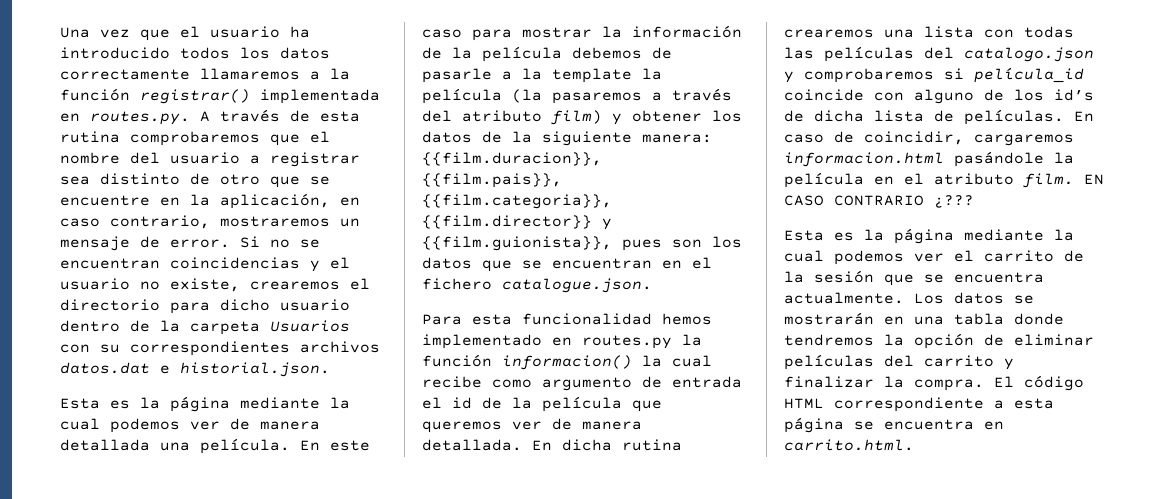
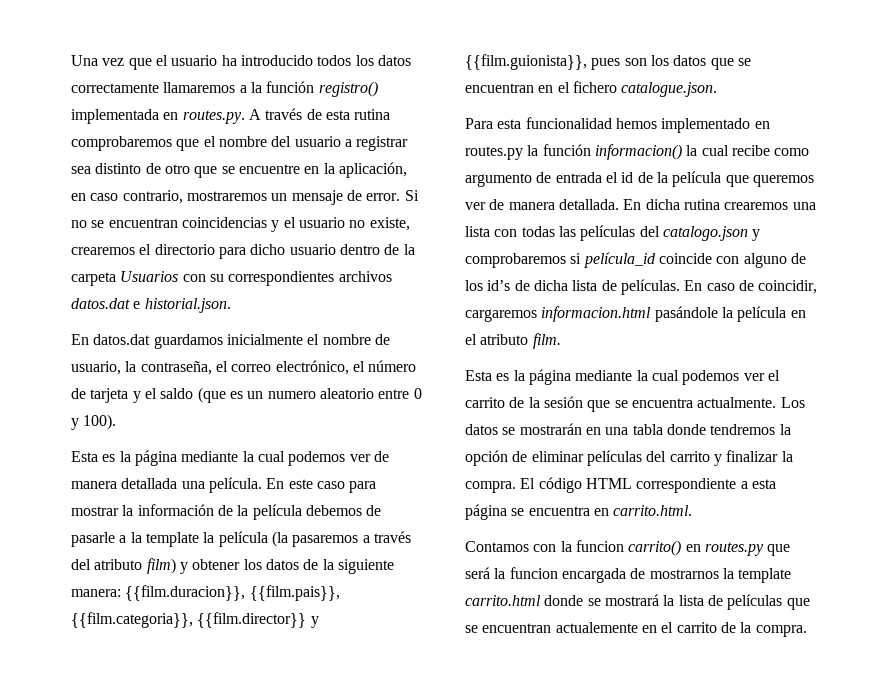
- Una vez que el usuario ha introducido todos los datos correctamente llamaremos a la función registrar() implementada en routes.py. A través de esta rutina comprobaremos que el nombre del usuario a registrar sea distinto de otro que se encuentre en la aplicación, en caso contrario, mostraremos un mensaje de error.
+ Una vez que el usuario ha introducido todos los datos correctamente llamaremos a la función registro() implementada en routes.py. A través de esta rutina comprobaremos que el nombre del usuario a registrar sea distinto de otro que se encuentre en la aplicación, en caso contrario, mostraremos un mensaje de error.
+ En datos.dat guardamos inicialmente el nombre de usuario, la contraseña, el correo electrónico, el número de tarjeta y el saldo (que es un numero aleatorio entre 0 y 100).
- EN CASO CONTRARIO ¿???
+ Contamos con la funcion carrito() en routes.py que será la funcion encargada de mostrarnos la template carrito.html donde se mostrará la lista de películas que se encuentran actualemente en el carrito de la compra.

